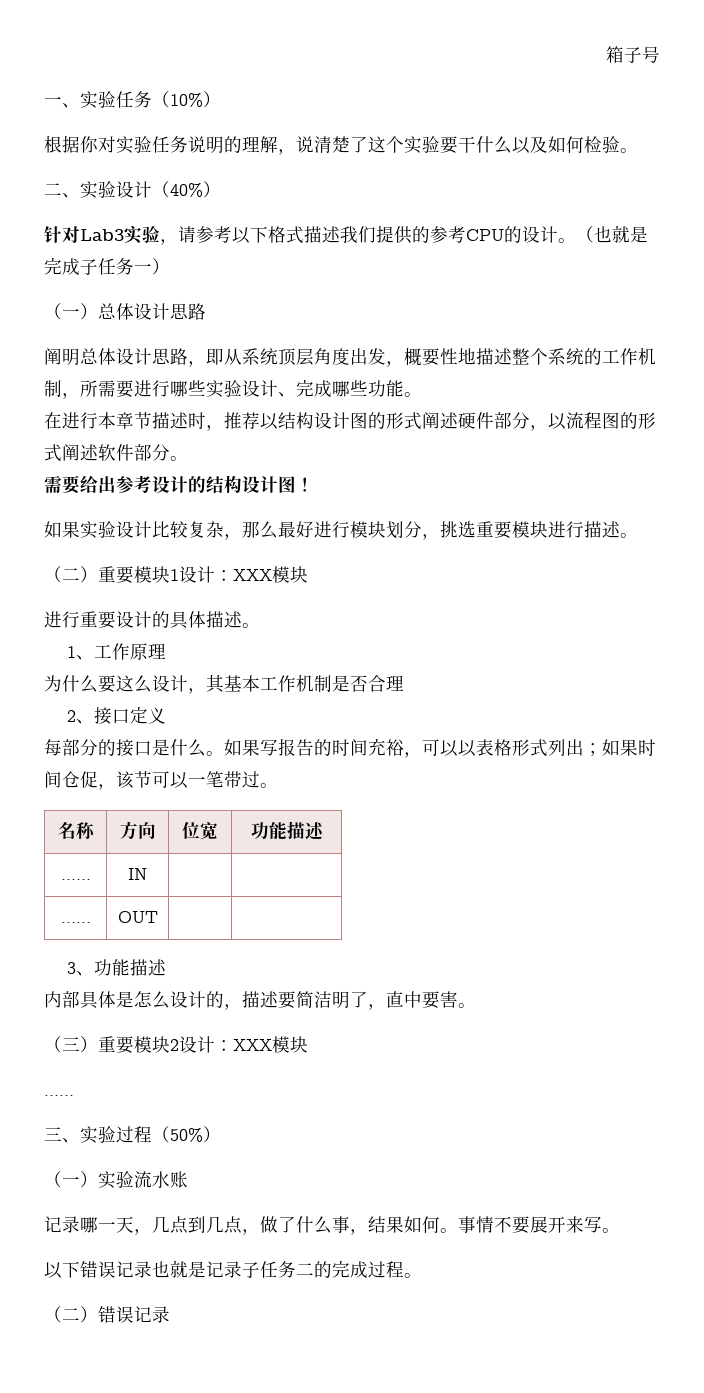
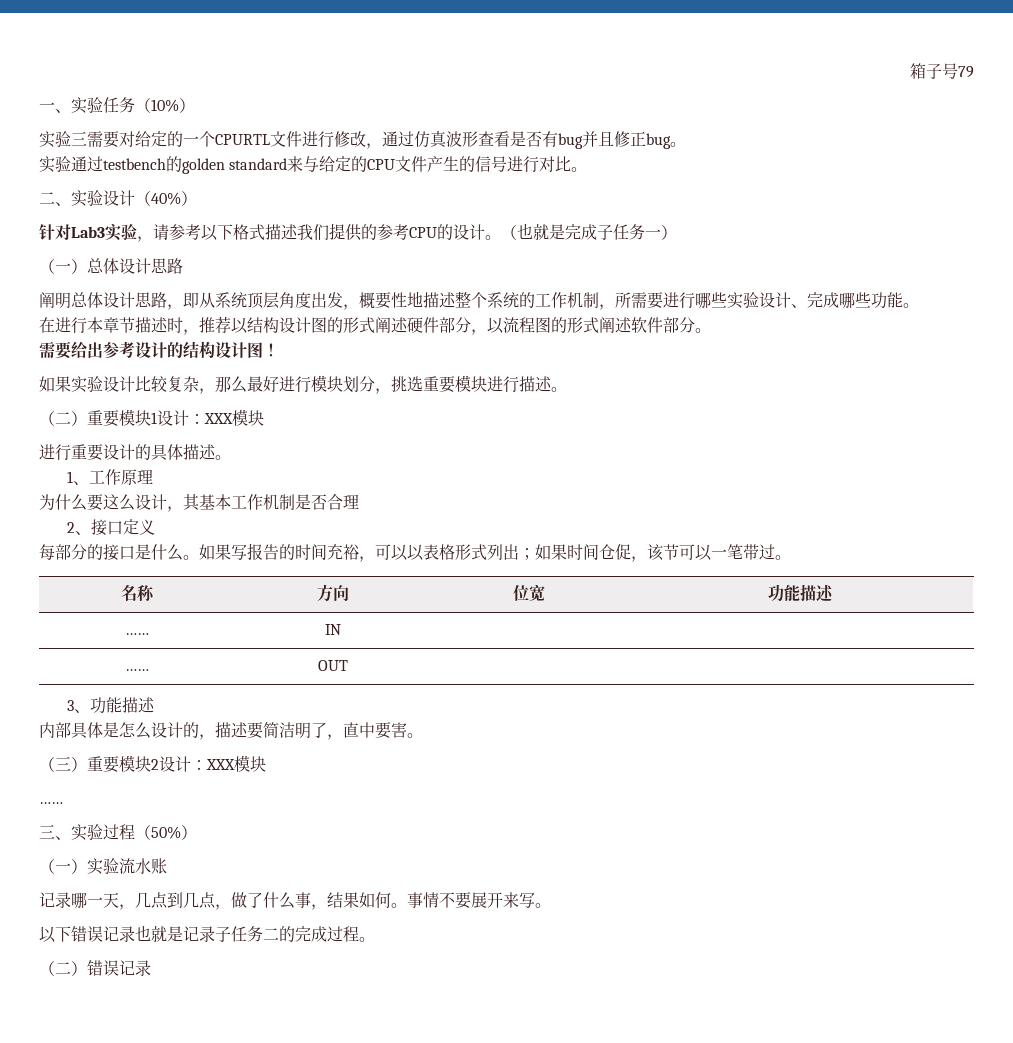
- 箱子号
+ 箱子号79
- 根据你对实验任务说明的理解，说清楚了这个实验要干什么以及如何检验。
+ 实验三需要对给定的一个CPURTL文件进行修改，通过仿真波形查看是否有bug并且修正bug。
+ 实验通过testbench的golden standard来与给定的CPU文件产生的信号进行对比。

